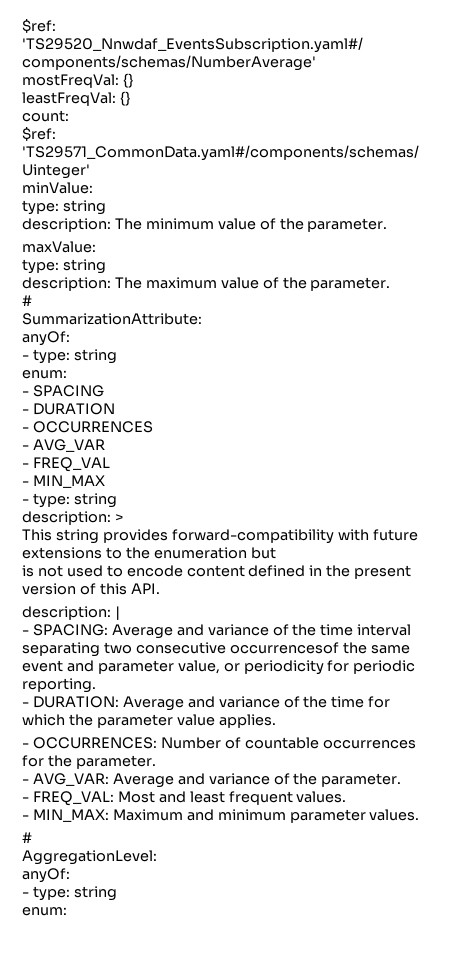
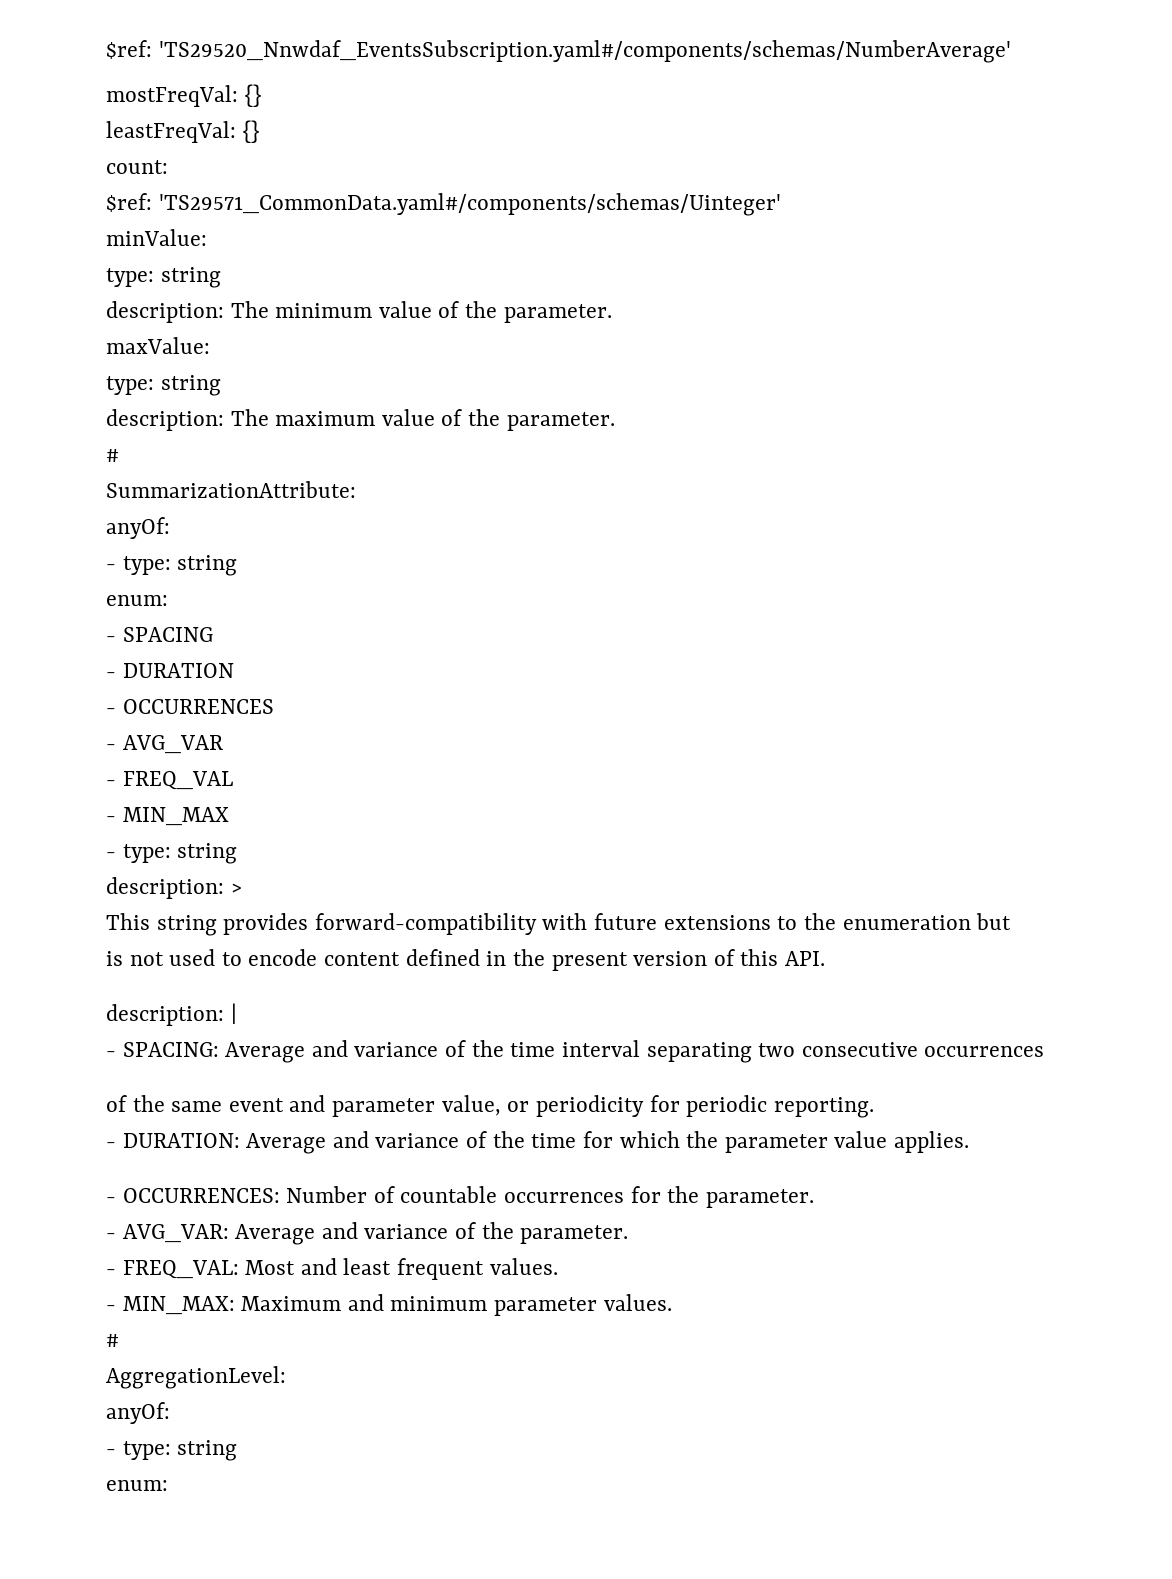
- - SPACING: Average and variance of the time interval separating two consecutive occurrencesof the same event and parameter value, or periodicity for periodic reporting.
+ - SPACING: Average and variance of the time interval separating two consecutive occurrences
+ of the same event and parameter value, or periodicity for periodic reporting.

